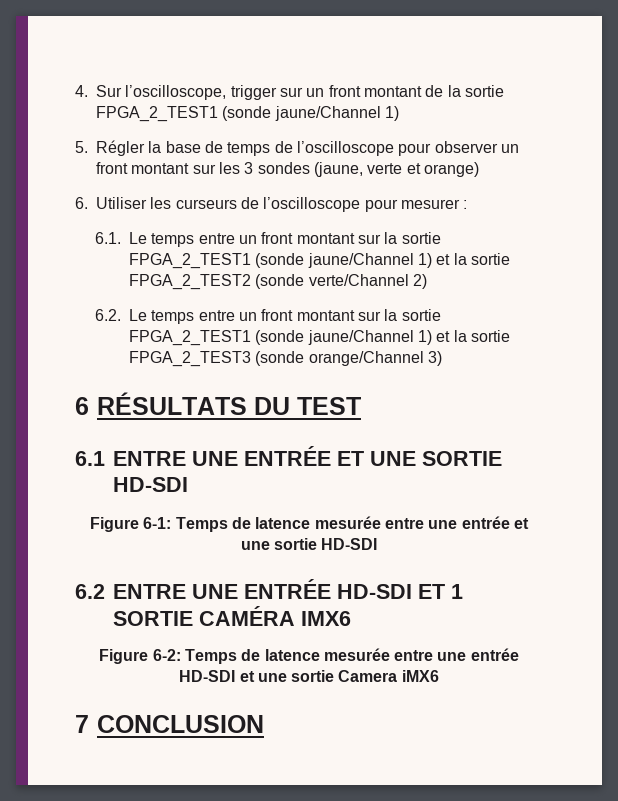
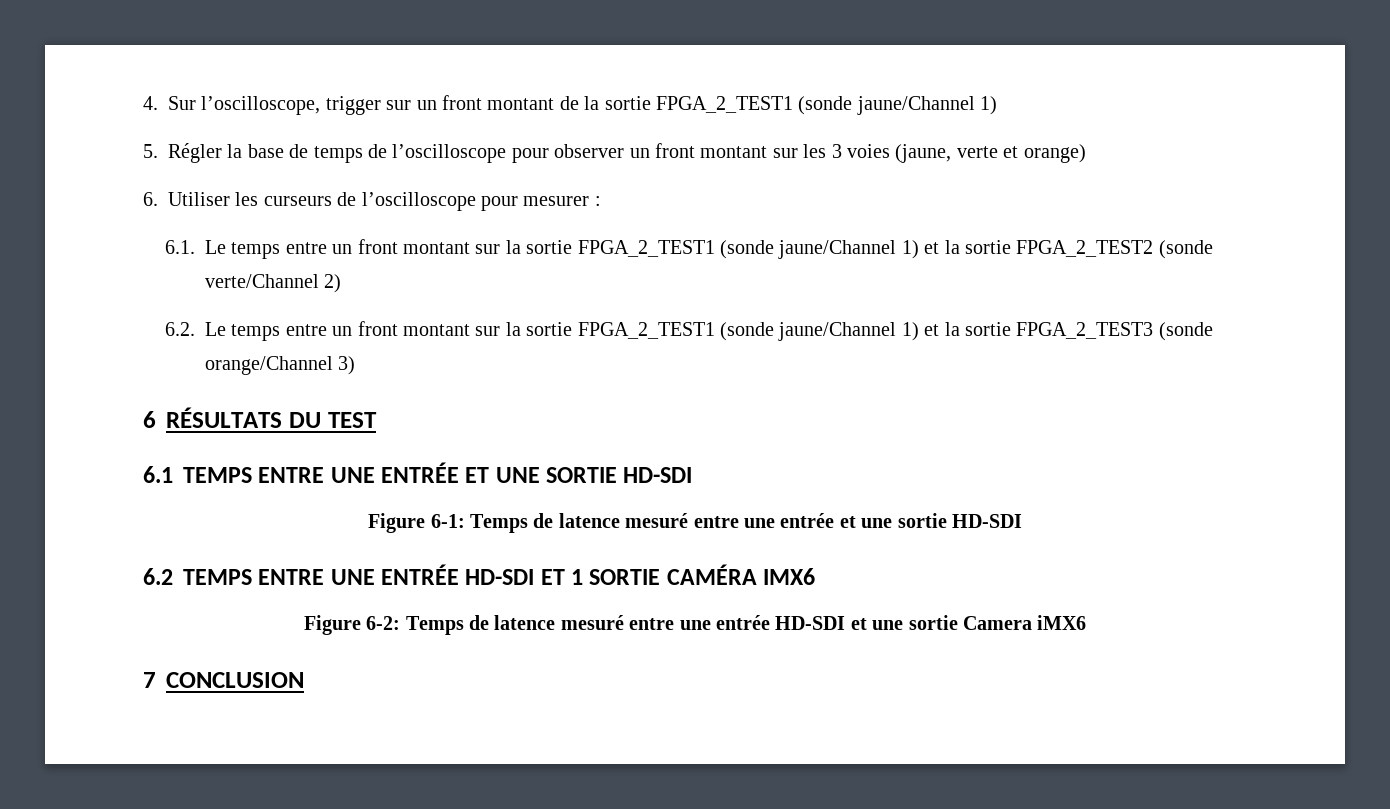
- 5. Régler la base de temps de l’oscilloscope pour observer un front montant sur les 3 sondes (jaune, verte et orange)
+ 5. Régler la base de temps de l’oscilloscope pour observer un front montant sur les 3 voies (jaune, verte et orange)
- 6.1 ENTRE UNE ENTRÉE ET UNE SORTIE HD-SDI
+ 6.1 TEMPS ENTRE UNE ENTRÉE ET UNE SORTIE HD-SDI
- Figure 6-1: Temps de latence mesurée entre une entrée et une sortie HD-SDI
+ Figure 6-1: Temps de latence mesuré entre une entrée et une sortie HD-SDI
- 6.2 ENTRE UNE ENTRÉE HD-SDI ET 1 SORTIE CAMÉRA IMX6
+ 6.2 TEMPS ENTRE UNE ENTRÉE HD-SDI ET 1 SORTIE CAMÉRA IMX6
- Figure 6-2: Temps de latence mesurée entre une entrée HD-SDI et une sortie Camera iMX6
+ Figure 6-2: Temps de latence mesuré entre une entrée HD-SDI et une sortie Camera iMX6

